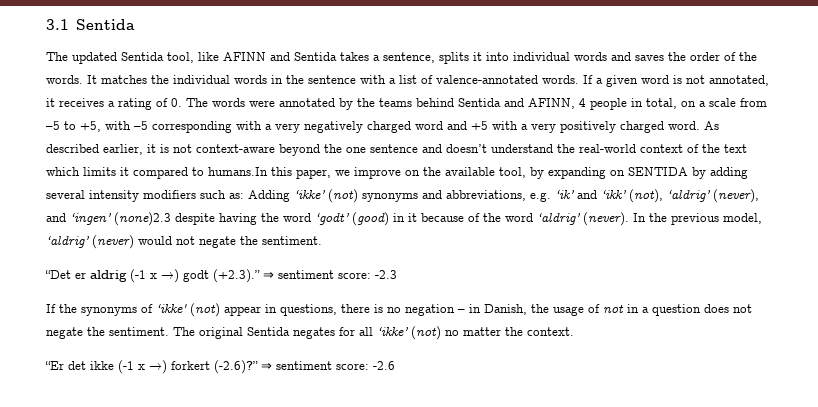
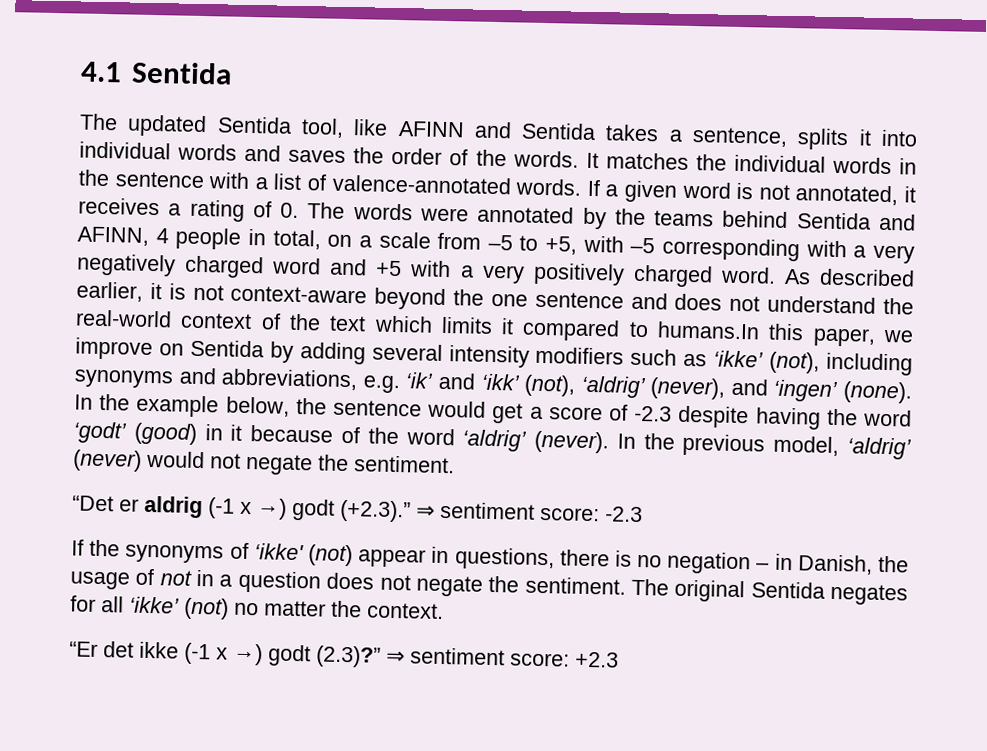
- 3.1 Sentida
+ 4.1 Sentida
- As described earlier, it is not context-aware beyond the one sentence and doesn’t understand the real-world context of the text which limits it compared to humans.In this paper, we improve on the available tool, by expanding on SENTIDA by adding several intensity modifiers such as: Adding ‘ikke’ (not) synonyms and abbreviations, e.g. ‘ik’ and ‘ikk’ (not), ‘aldrig’ (never), and ‘ingen’ (none)2.3 despite having the word ‘godt’ (good) in it because of the word ‘aldrig’ (never).
+ As described earlier, it is not context-aware beyond the one sentence and does not understand the real-world context of the text which limits it compared to humans.In this paper, we improve on Sentida by adding several intensity modifiers such as ‘ikke’ (not), including synonyms and abbreviations, e.g. ‘ik’ and ‘ikk’ (not), ‘aldrig’ (never), and ‘ingen’ (none). In the example below, the sentence would get a score of -2.3 despite having the word ‘godt’ (good) in it because of the word ‘aldrig’ (never).
- “Er det ikke (-1 x →) forkert (-2.6)?” ⇒ sentiment score: -2.6
+ “Er det ikke (-1 x →) godt (2.3)?” ⇒ sentiment score: +2.3

